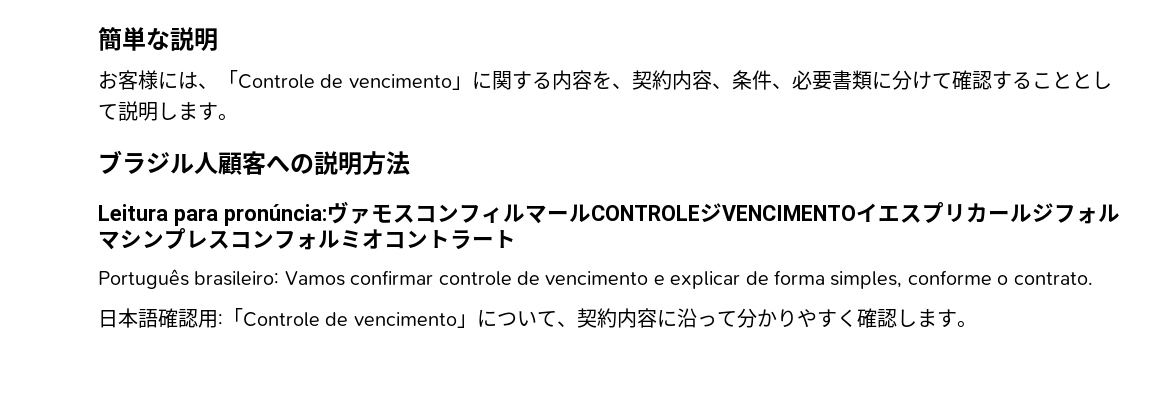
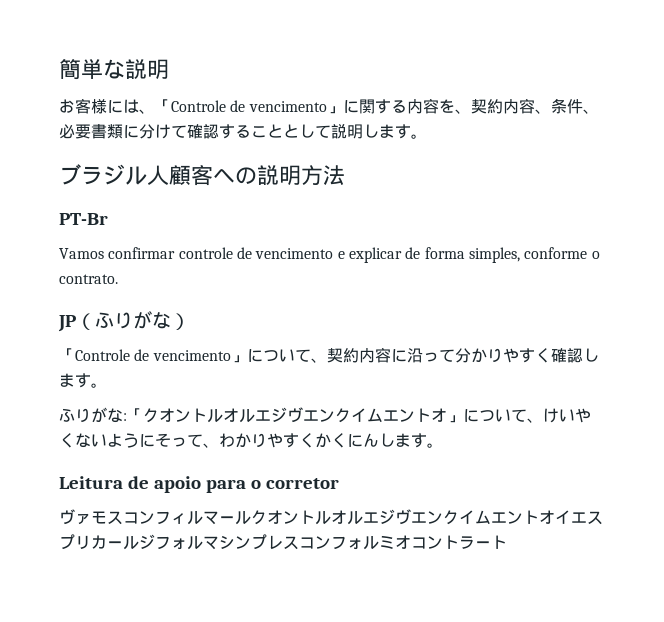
- Leitura para pronúncia:ヴァモスコンフィルマールCONTROLEジVENCIMENTOイエスプリカールジフォルマシンプレスコンフォルミオコントラート
+ PT-Br
+ Vamos confirmar controle de vencimento e explicar de forma simples, conforme o contrato.
+ JP（ふりがな）
+ 「Controle de vencimento」について、契約内容に沿って分かりやすく確認します。
+ ふりがな:「クオントルオルエジヴエンクイムエントオ」について、けいやくないようにそって、わかりやすくかくにんします。
+ Leitura de apoio para o corretor
+ ヴァモスコンフィルマールクオントルオルエジヴエンクイムエントオイエスプリカールジフォルマシンプレスコンフォルミオコントラート
- Português brasileiro: Vamos confirmar controle de vencimento e explicar de forma simples, conforme o contrato.
- 日本語確認用:「Controle de vencimento」について、契約内容に沿って分かりやすく確認します。

